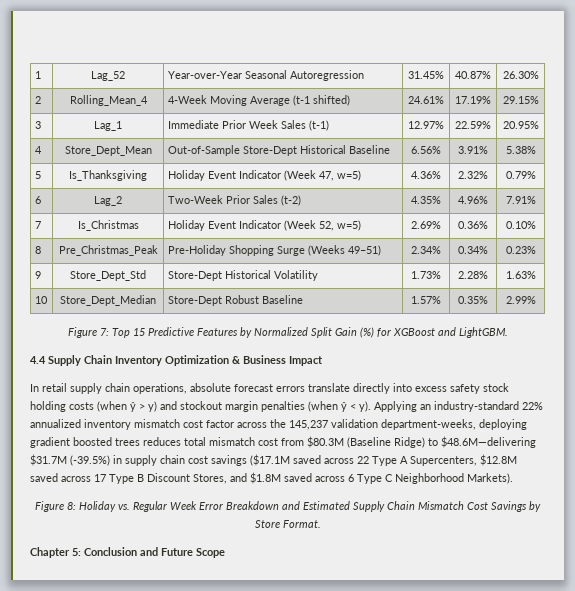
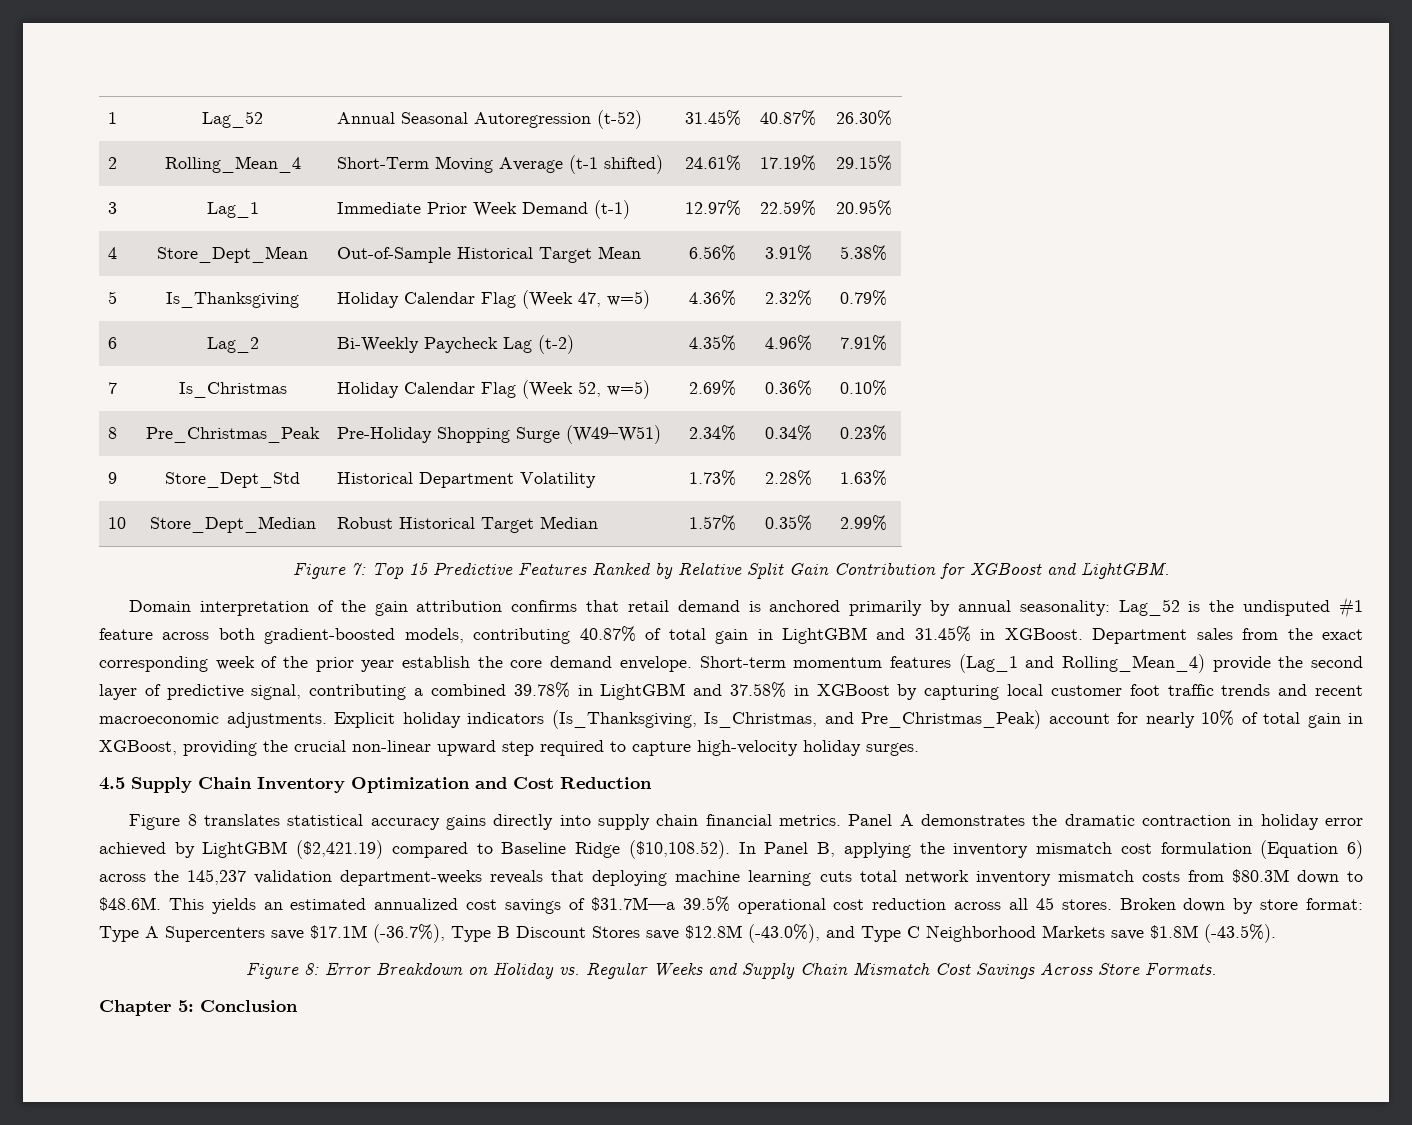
- 1 | Lag_52 | Year-over-Year Seasonal Autoregression | 31.45% | 40.87% | 26.30%
+ 1 | Lag_52 | Annual Seasonal Autoregression (t-52) | 31.45% | 40.87% | 26.30%
- 2 | Rolling_Mean_4 | 4-Week Moving Average (t-1 shifted) | 24.61% | 17.19% | 29.15%
+ 2 | Rolling_Mean_4 | Short-Term Moving Average (t-1 shifted) | 24.61% | 17.19% | 29.15%
- 3 | Lag_1 | Immediate Prior Week Sales (t-1) | 12.97% | 22.59% | 20.95%
+ 3 | Lag_1 | Immediate Prior Week Demand (t-1) | 12.97% | 22.59% | 20.95%
- 4 | Store_Dept_Mean | Out-of-Sample Store-Dept Historical Baseline | 6.56% | 3.91% | 5.38%
+ 4 | Store_Dept_Mean | Out-of-Sample Historical Target Mean | 6.56% | 3.91% | 5.38%
- 5 | Is_Thanksgiving | Holiday Event Indicator (Week 47, w=5) | 4.36% | 2.32% | 0.79%
+ 5 | Is_Thanksgiving | Holiday Calendar Flag (Week 47, w=5) | 4.36% | 2.32% | 0.79%
- 6 | Lag_2 | Two-Week Prior Sales (t-2) | 4.35% | 4.96% | 7.91%
+ 6 | Lag_2 | Bi-Weekly Paycheck Lag (t-2) | 4.35% | 4.96% | 7.91%
- 7 | Is_Christmas | Holiday Event Indicator (Week 52, w=5) | 2.69% | 0.36% | 0.10%
+ 7 | Is_Christmas | Holiday Calendar Flag (Week 52, w=5) | 2.69% | 0.36% | 0.10%
- 8 | Pre_Christmas_Peak | Pre-Holiday Shopping Surge (Weeks 49–51) | 2.34% | 0.34% | 0.23%
+ 8 | Pre_Christmas_Peak | Pre-Holiday Shopping Surge (W49–W51) | 2.34% | 0.34% | 0.23%
- 9 | Store_Dept_Std | Store-Dept Historical Volatility | 1.73% | 2.28% | 1.63%
+ 9 | Store_Dept_Std | Historical Department Volatility | 1.73% | 2.28% | 1.63%
- 10 | Store_Dept_Median | Store-Dept Robust Baseline | 1.57% | 0.35% | 2.99%
+ 10 | Store_Dept_Median | Robust Historical Target Median | 1.57% | 0.35% | 2.99%
- Figure 7: Top 15 Predictive Features by Normalized Split Gain (%) for XGBoost and LightGBM.
+ Figure 7: Top 15 Predictive Features Ranked by Relative Split Gain Contribution for XGBoost and LightGBM.
- 4.4 Supply Chain Inventory Optimization & Business Impact
- In retail supply chain operations, absolute forecast errors translate directly into excess safety stock holding costs (when ŷ > y) and stockout margin penalties (when ŷ < y). Applying an industry-standard 22% annualized inventory mismatch cost factor across the 145,237 validation department-weeks, deploying gradient boosted trees reduces total mismatch cost from $80.3M (Baseline Ridge) to $48.6M—delivering $31.7M (-39.5%) in supply chain cost savings ($17.1M saved across 22 Type A Supercenters, $12.8M saved across 17 Type B Discount Stores, and $1.8M saved across 6 Type C Neighborhood Markets).
- Figure 8: Holiday vs. Regular Week Error Breakdown and Estimated Supply Chain Mismatch Cost Savings by Store Format.
+ Domain interpretation of the gain attribution confirms that retail demand is anchored primarily by annual seasonality: Lag_52 is the undisputed #1 feature across both gradient-boosted models, contributing 40.87% of total gain in LightGBM and 31.45% in XGBoost. Department sales from the exact corresponding week of the prior year establish the core demand envelope. Short-term momentum features (Lag_1 and Rolling_Mean_4) provide the second layer of predictive signal, contributing a combined 39.78% in LightGBM and 37.58% in XGBoost by capturing local customer foot traffic trends and recent macroeconomic adjustments. Explicit holiday indicators (Is_Thanksgiving, Is_Christmas, and Pre_Christmas_Peak) account for nearly 10% of total gain in XGBoost, providing the crucial non-linear upward step required to capture high-velocity holiday surges.
+ 4.5 Supply Chain Inventory Optimization and Cost Reduction
+ Figure 8 translates statistical accuracy gains directly into supply chain financial metrics. Panel A demonstrates the dramatic contraction in holiday error achieved by LightGBM ($2,421.19) compared to Baseline Ridge ($10,108.52). In Panel B, applying the inventory mismatch cost formulation (Equation 6) across the 145,237 validation department-weeks reveals that deploying machine learning cuts total network inventory mismatch costs from $80.3M down to $48.6M. This yields an estimated annualized cost savings of $31.7M—a 39.5% operational cost reduction across all 45 stores. Broken down by store format: Type A Supercenters save $17.1M (-36.7%), Type B Discount Stores save $12.8M (-43.0%), and Type C Neighborhood Markets save $1.8M (-43.5%).
+ Figure 8: Error Breakdown on Holiday vs. Regular Weeks and Supply Chain Mismatch Cost Savings Across Store Formats.
- Chapter 5: Conclusion and Future Scope
+ Chapter 5: Conclusion

